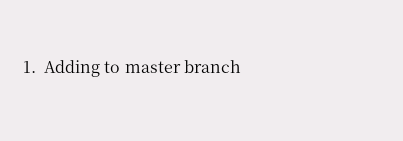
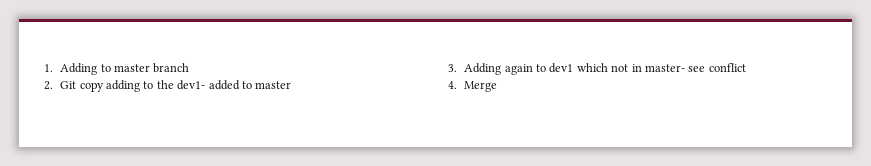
+ 2. Git copy adding to the dev1- added to master
+ 3. Adding again to dev1 which not in master- see conflict
+ 4. Merge

